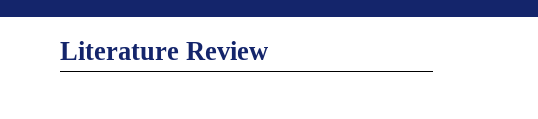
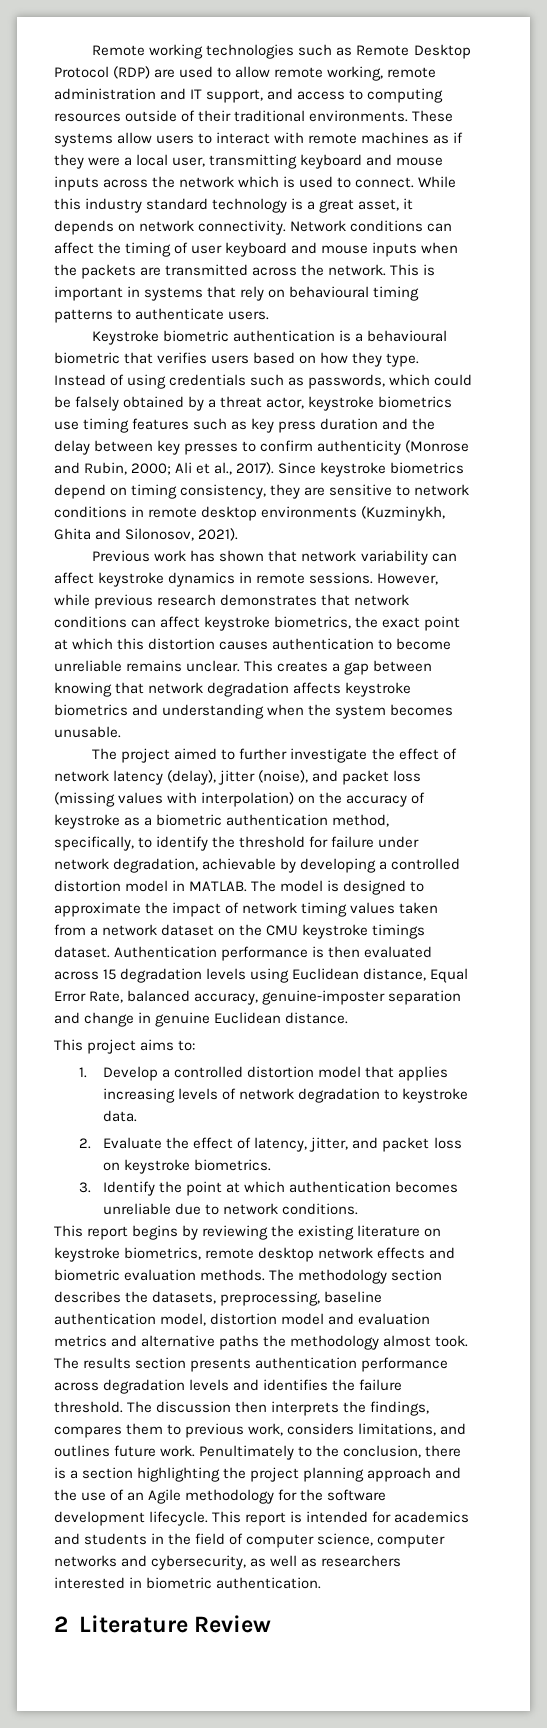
- Literature Review
+ Remote working technologies such as Remote Desktop Protocol (RDP) are used to allow remote working, remote administration and IT support, and access to computing resources outside of their traditional environments. These systems allow users to interact with remote machines as if they were a local user, transmitting keyboard and mouse inputs across the network which is used to connect. While this industry standard technology is a great asset, it depends on network connectivity. Network conditions can affect the timing of user keyboard and mouse inputs when the packets are transmitted across the network. This is important in systems that rely on behavioural timing patterns to authenticate users.
+ Keystroke biometric authentication is a behavioural biometric that verifies users based on how they type. Instead of using credentials such as passwords, which could be falsely obtained by a threat actor, keystroke biometrics use timing features such as key press duration and the delay between key presses to confirm authenticity (Monrose and Rubin, 2000; Ali et al., 2017). Since keystroke biometrics depend on timing consistency, they are sensitive to network conditions in remote desktop environments (Kuzminykh, Ghita and Silonosov, 2021).
+ Previous work has shown that network variability can affect keystroke dynamics in remote sessions. However, while previous research demonstrates that network conditions can affect keystroke biometrics, the exact point at which this distortion causes authentication to become unreliable remains unclear. This creates a gap between knowing that network degradation affects keystroke biometrics and understanding when the system becomes unusable.
+ The project aimed to further investigate the effect of network latency (delay), jitter (noise), and packet loss (missing values with interpolation) on the accuracy of keystroke as a biometric authentication method, specifically, to identify the threshold for failure under network degradation, achievable by developing a controlled distortion model in MATLAB. The model is designed to approximate the impact of network timing values taken from a network dataset on the CMU keystroke timings dataset. Authentication performance is then evaluated across 15 degradation levels using Euclidean distance, Equal Error Rate, balanced accuracy, genuine-imposter separation and change in genuine Euclidean distance.
+ This project aims to:
+ 1. Develop a controlled distortion model that applies increasing levels of network degradation to keystroke data.
+ 2. Evaluate the effect of latency, jitter, and packet loss on keystroke biometrics.
+ 3. Identify the point at which authentication becomes unreliable due to network conditions.
+ This report begins by reviewing the existing literature on keystroke biometrics, remote desktop network effects and biometric evaluation methods. The methodology section describes the datasets, preprocessing, baseline authentication model, distortion model and evaluation metrics and alternative paths the methodology almost took. The results section presents authentication performance across degradation levels and identifies the failure threshold. The discussion then interprets the findings, compares them to previous work, considers limitations, and outlines future work. Penultimately to the conclusion, there is a section highlighting the project planning approach and the use of an Agile methodology for the software development lifecycle. This report is intended for academics and students in the field of computer science, computer networks and cybersecurity, as well as researchers interested in biometric authentication.
+ 2 Literature Review

